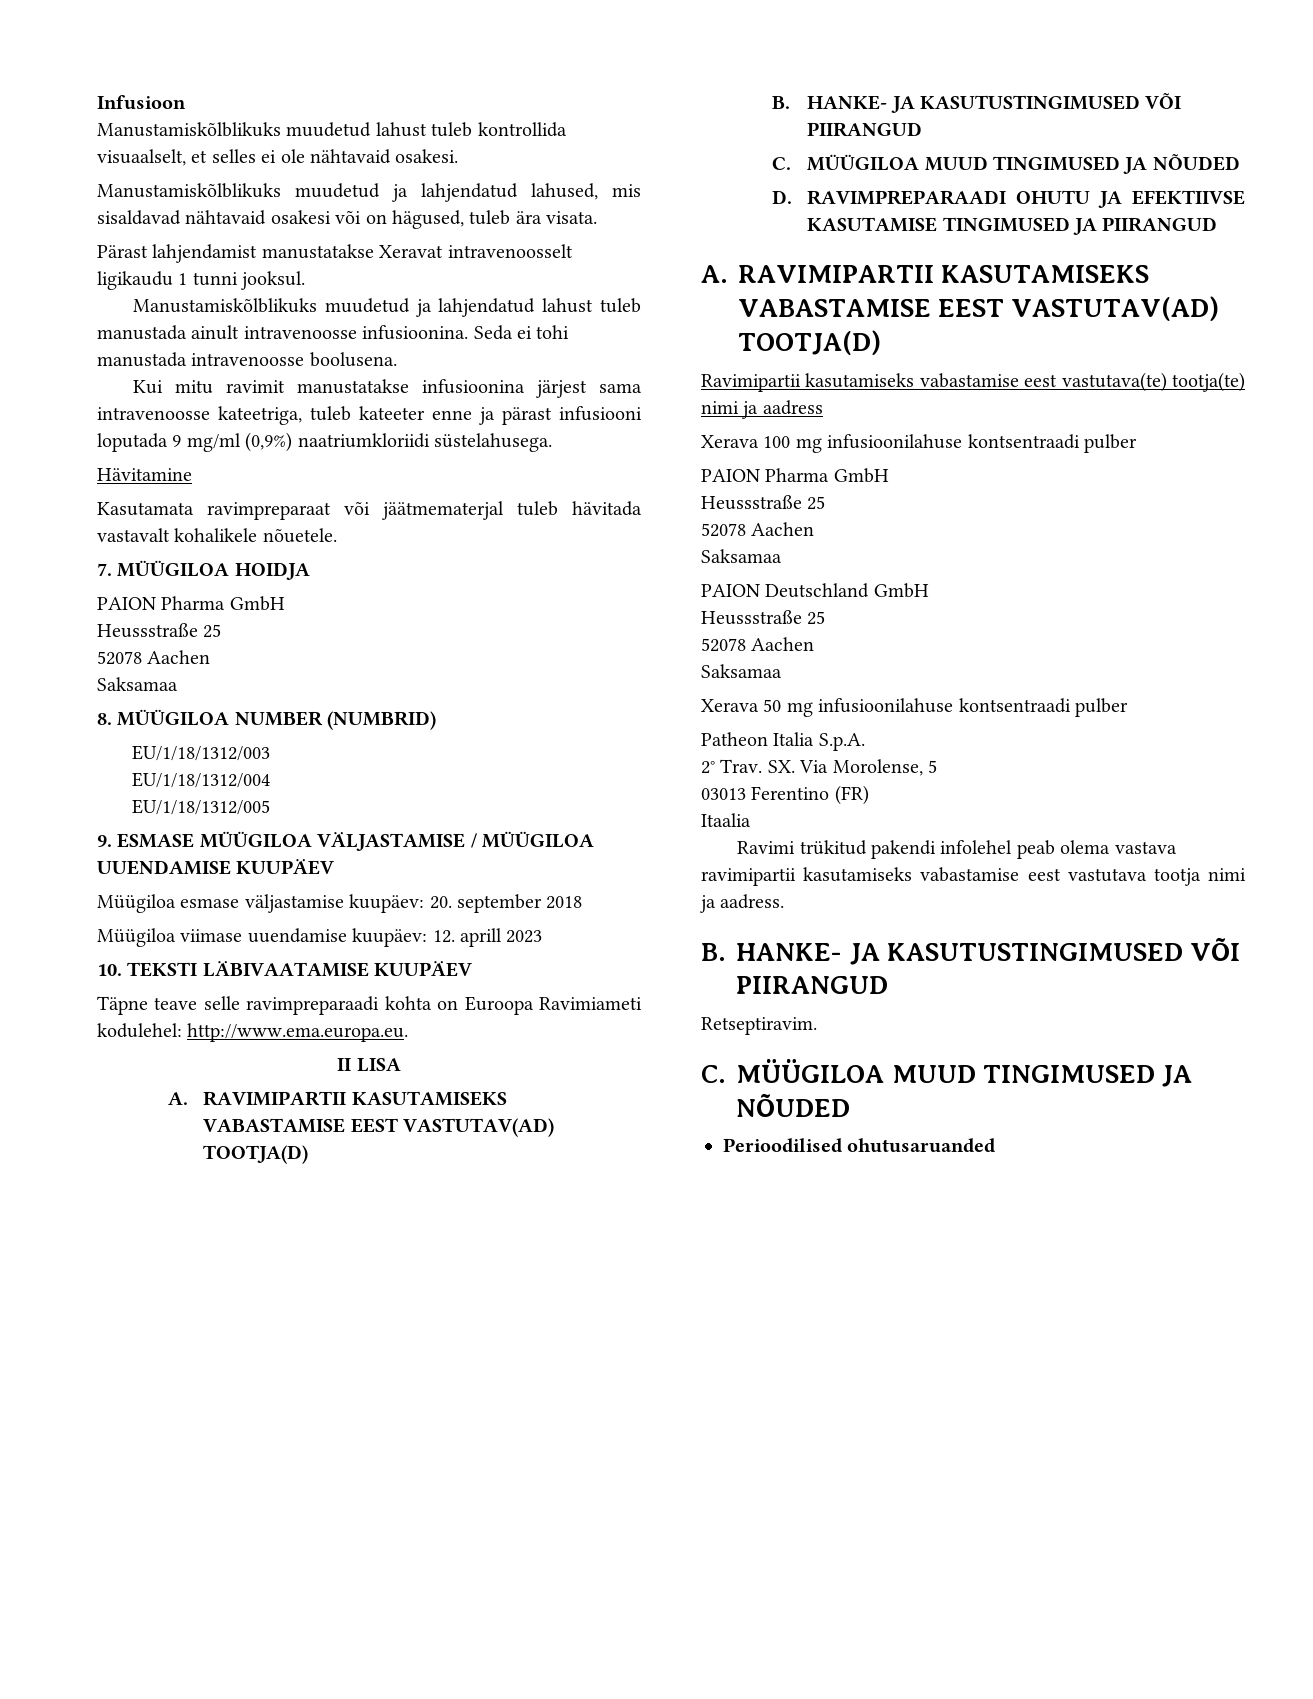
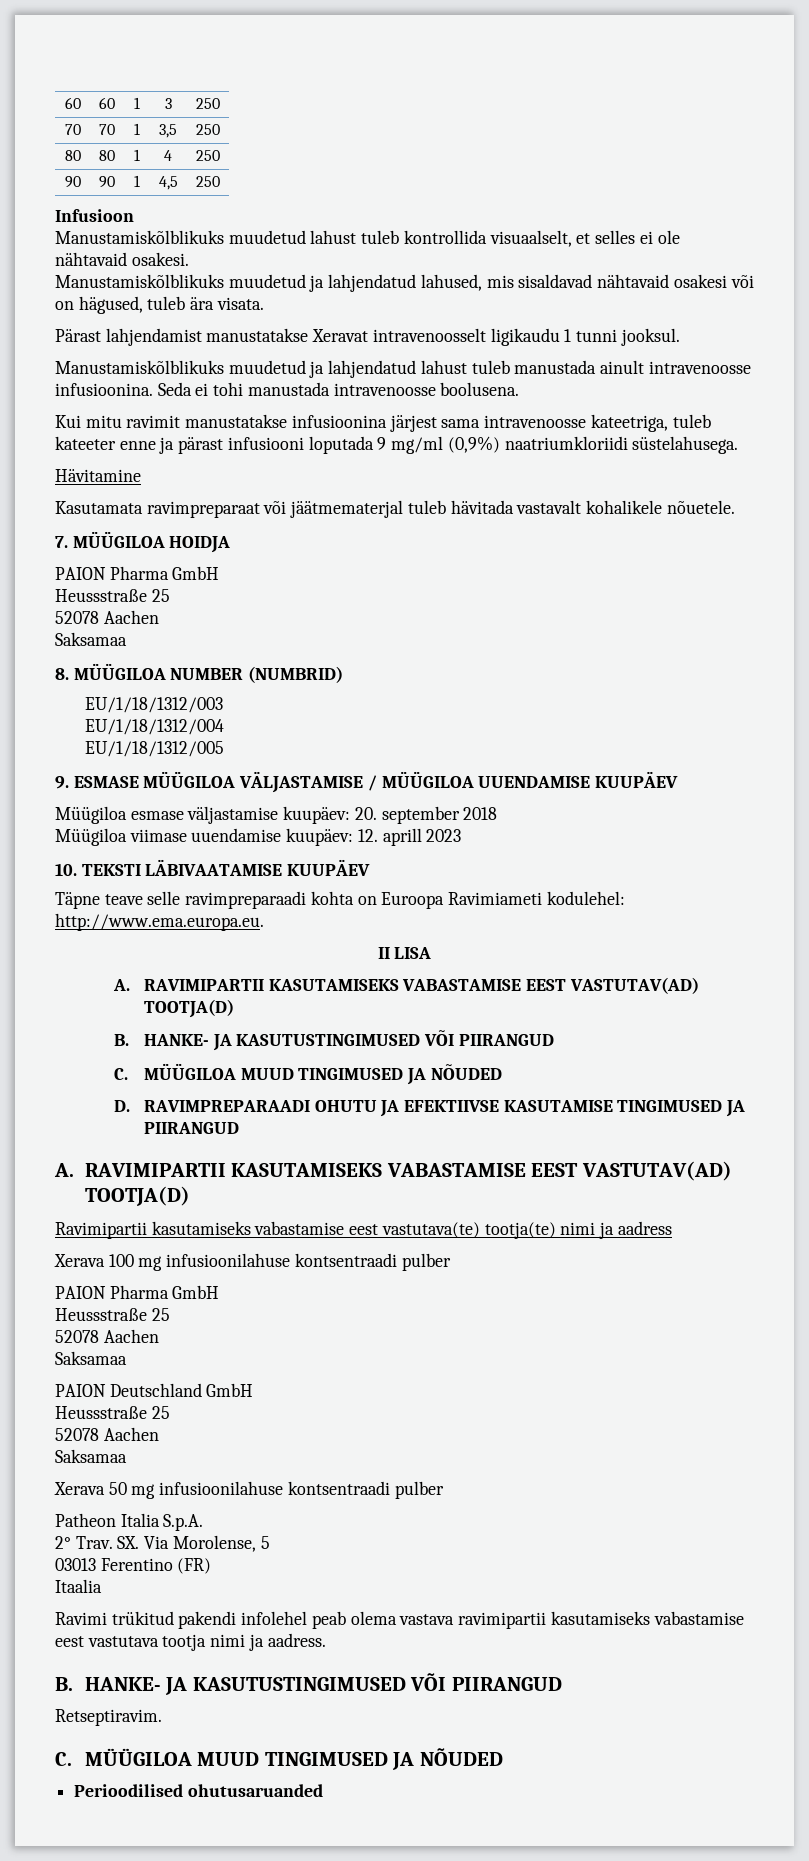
+ 60 | 60 | 1 | 3 | 250
+ 70 | 70 | 1 | 3,5 | 250
+ 80 | 80 | 1 | 4 | 250
+ 90 | 90 | 1 | 4,5 | 250

